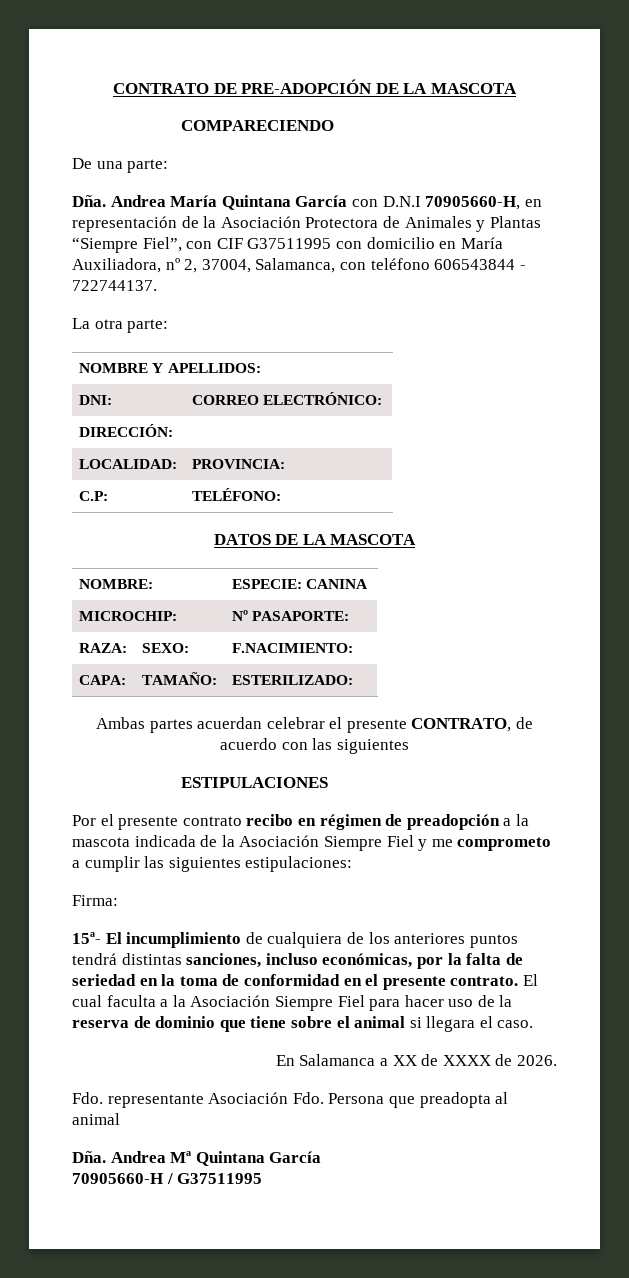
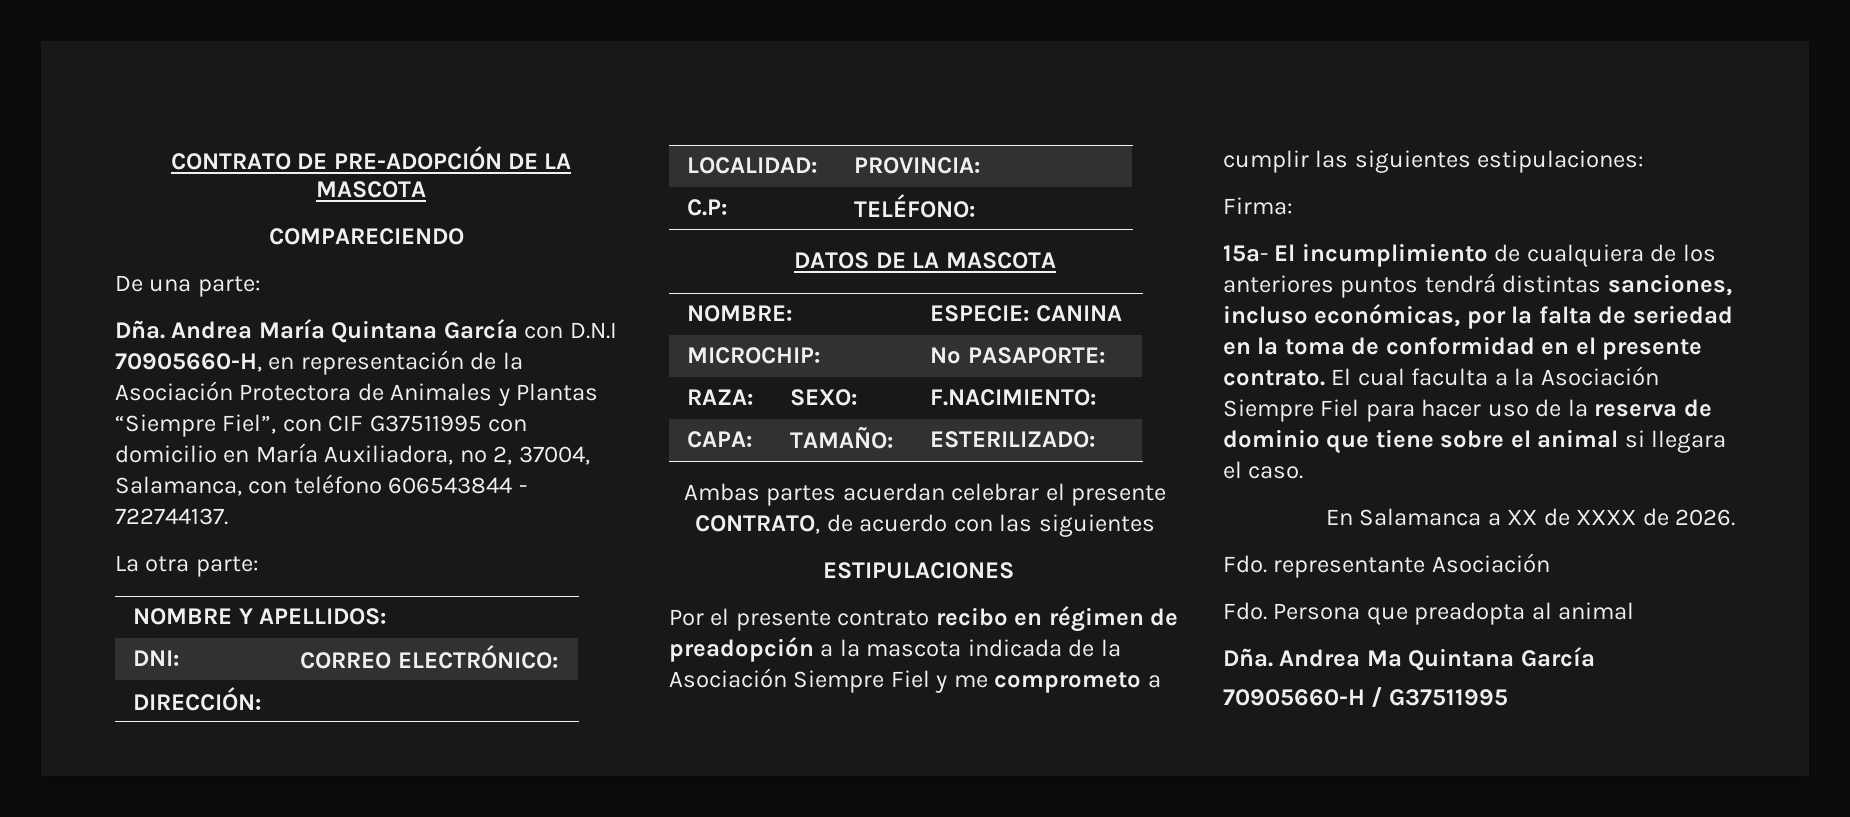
- Fdo. representante Asociación Fdo. Persona que preadopta al animal
+ Fdo. representante Asociación
+ Fdo. Persona que preadopta al animal

